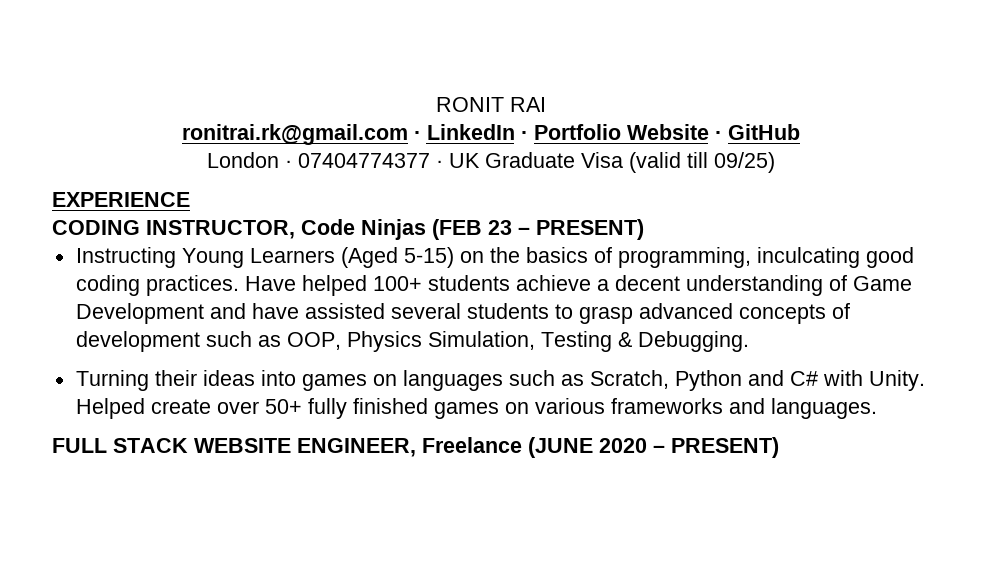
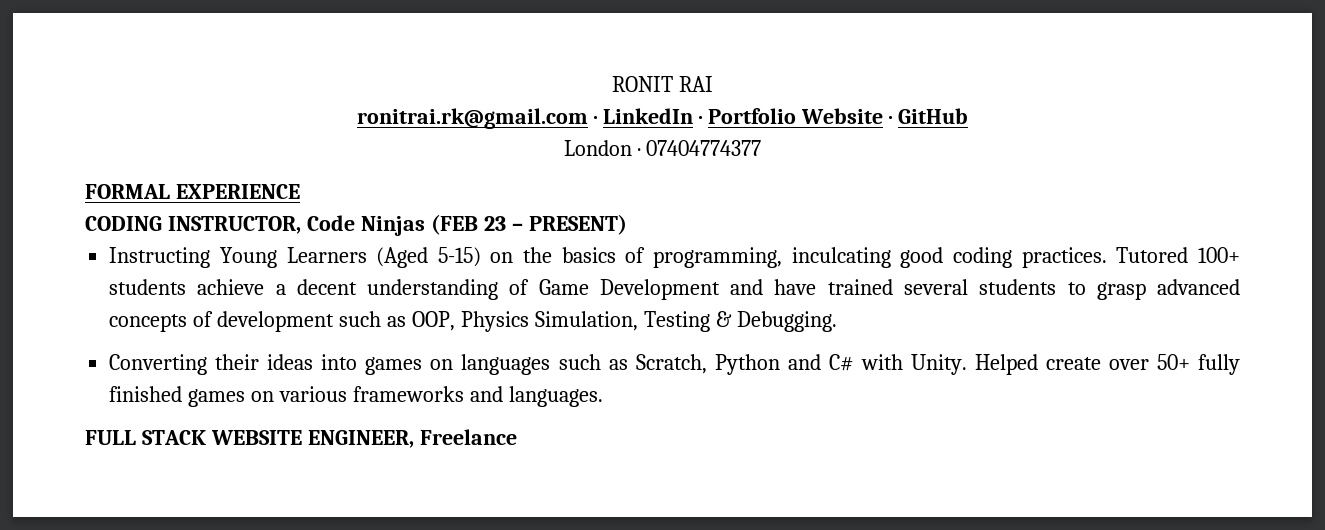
- London · 07404774377 · UK Graduate Visa (valid till 09/25)
- EXPERIENCE
+ London · 07404774377
+ FORMAL EXPERIENCE
- Have helped 100+ students achieve a decent understanding of Game Development and have assisted several students to grasp advanced concepts of development such as OOP, Physics Simulation, Testing & Debugging.
+ Tutored 100+ students achieve a decent understanding of Game Development and have trained several students to grasp advanced concepts of development such as OOP, Physics Simulation, Testing & Debugging.
- Turning their ideas into games on languages such as Scratch, Python and C# with Unity.
+ Converting their ideas into games on languages such as Scratch, Python and C# with Unity.
- FULL STACK WEBSITE ENGINEER, Freelance (JUNE 2020 – PRESENT)
+ FULL STACK WEBSITE ENGINEER, Freelance

